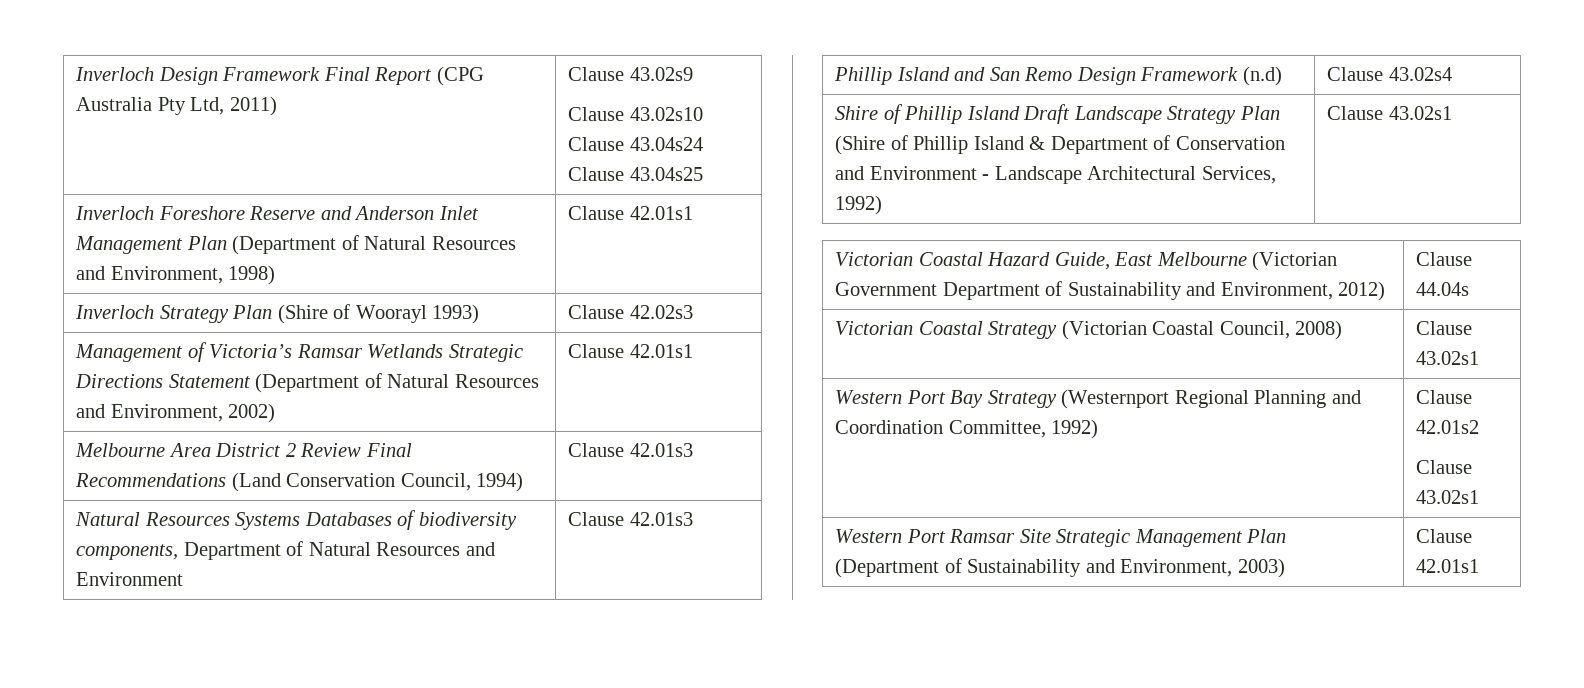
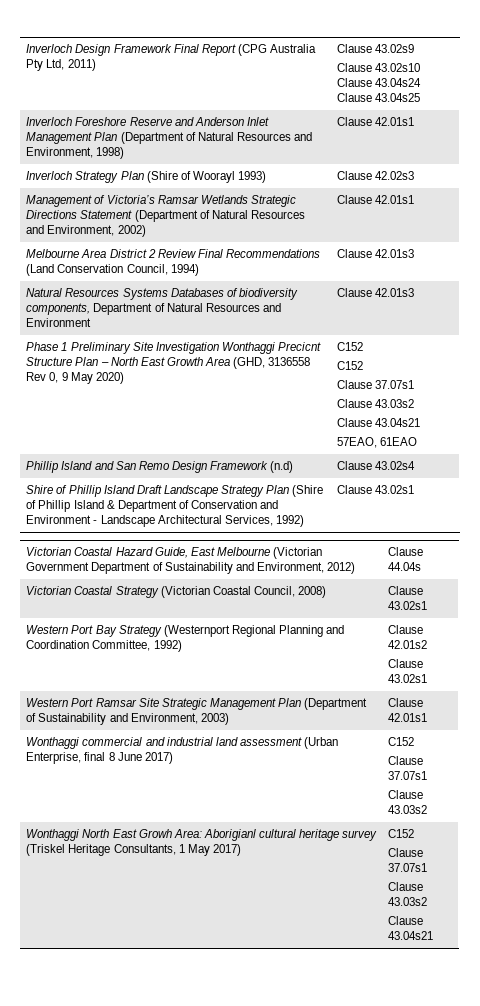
+ Phase 1 Preliminary Site Investigation Wonthaggi Precicnt Structure Plan – North East Growth Area (GHD, 3136558 Rev 0, 9 May 2020) | C152
+ C152
+ Clause 37.07s1
+ Clause 43.03s2
+ Clause 43.04s21
+ 57EAO, 61EAO
+ Wonthaggi commercial and industrial land assessment (Urban Enterprise, final 8 June 2017) | C152
+ Clause 37.07s1
+ Clause 43.03s2
+ Wonthaggi North East Growh Area: Aborigianl cultural heritage survey (Triskel Heritage Consultants, 1 May 2017) | C152
+ Clause 37.07s1
+ Clause 43.03s2
+ Clause 43.04s21

